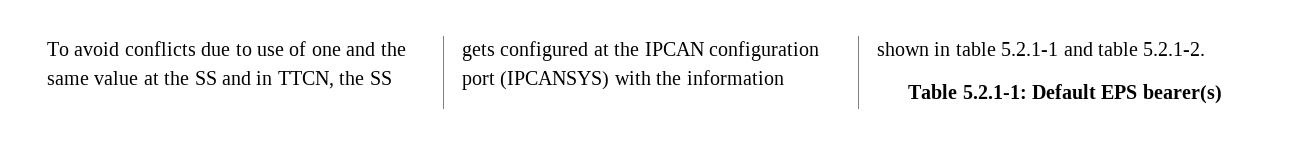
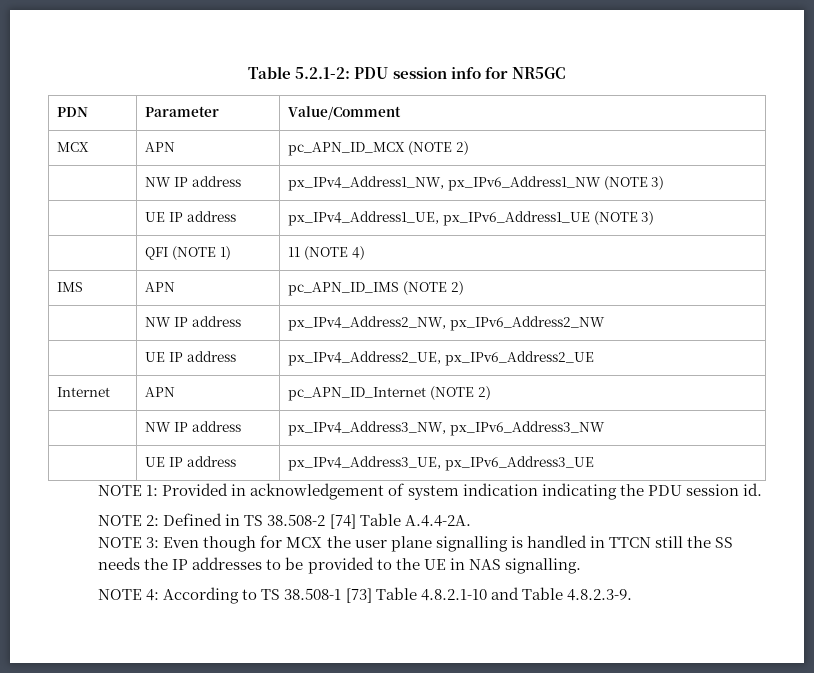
- To avoid conflicts due to use of one and the same value at the SS and in TTCN, the SS gets configured at the IPCAN configuration port (IPCANSYS) with the information shown in table 5.2.1-1 and table 5.2.1-2.
- Table 5.2.1-1: Default EPS bearer(s)
+ Table 5.2.1-2: PDU session info for NR5GC
+ PDN | Parameter | Value/Comment
+ MCX | APN | pc_APN_ID_MCX (NOTE 2)
+ | NW IP address | px_IPv4_Address1_NW, px_IPv6_Address1_NW (NOTE 3)
+ | UE IP address | px_IPv4_Address1_UE, px_IPv6_Address1_UE (NOTE 3)
+ | QFI (NOTE 1) | 11 (NOTE 4)
+ IMS | APN | pc_APN_ID_IMS (NOTE 2)
+ | NW IP address | px_IPv4_Address2_NW, px_IPv6_Address2_NW
+ | UE IP address | px_IPv4_Address2_UE, px_IPv6_Address2_UE
+ Internet | APN | pc_APN_ID_Internet (NOTE 2)
+ | NW IP address | px_IPv4_Address3_NW, px_IPv6_Address3_NW
+ | UE IP address | px_IPv4_Address3_UE, px_IPv6_Address3_UE
+ NOTE 1: Provided in acknowledgement of system indication indicating the PDU session id.
+ NOTE 2: Defined in TS 38.508-2 [74] Table A.4.4-2A.
+ NOTE 3: Even though for MCX the user plane signalling is handled in TTCN still the SS needs the IP addresses to be provided to the UE in NAS signalling.
+ NOTE 4: According to TS 38.508-1 [73] Table 4.8.2.1-10 and Table 4.8.2.3-9.

